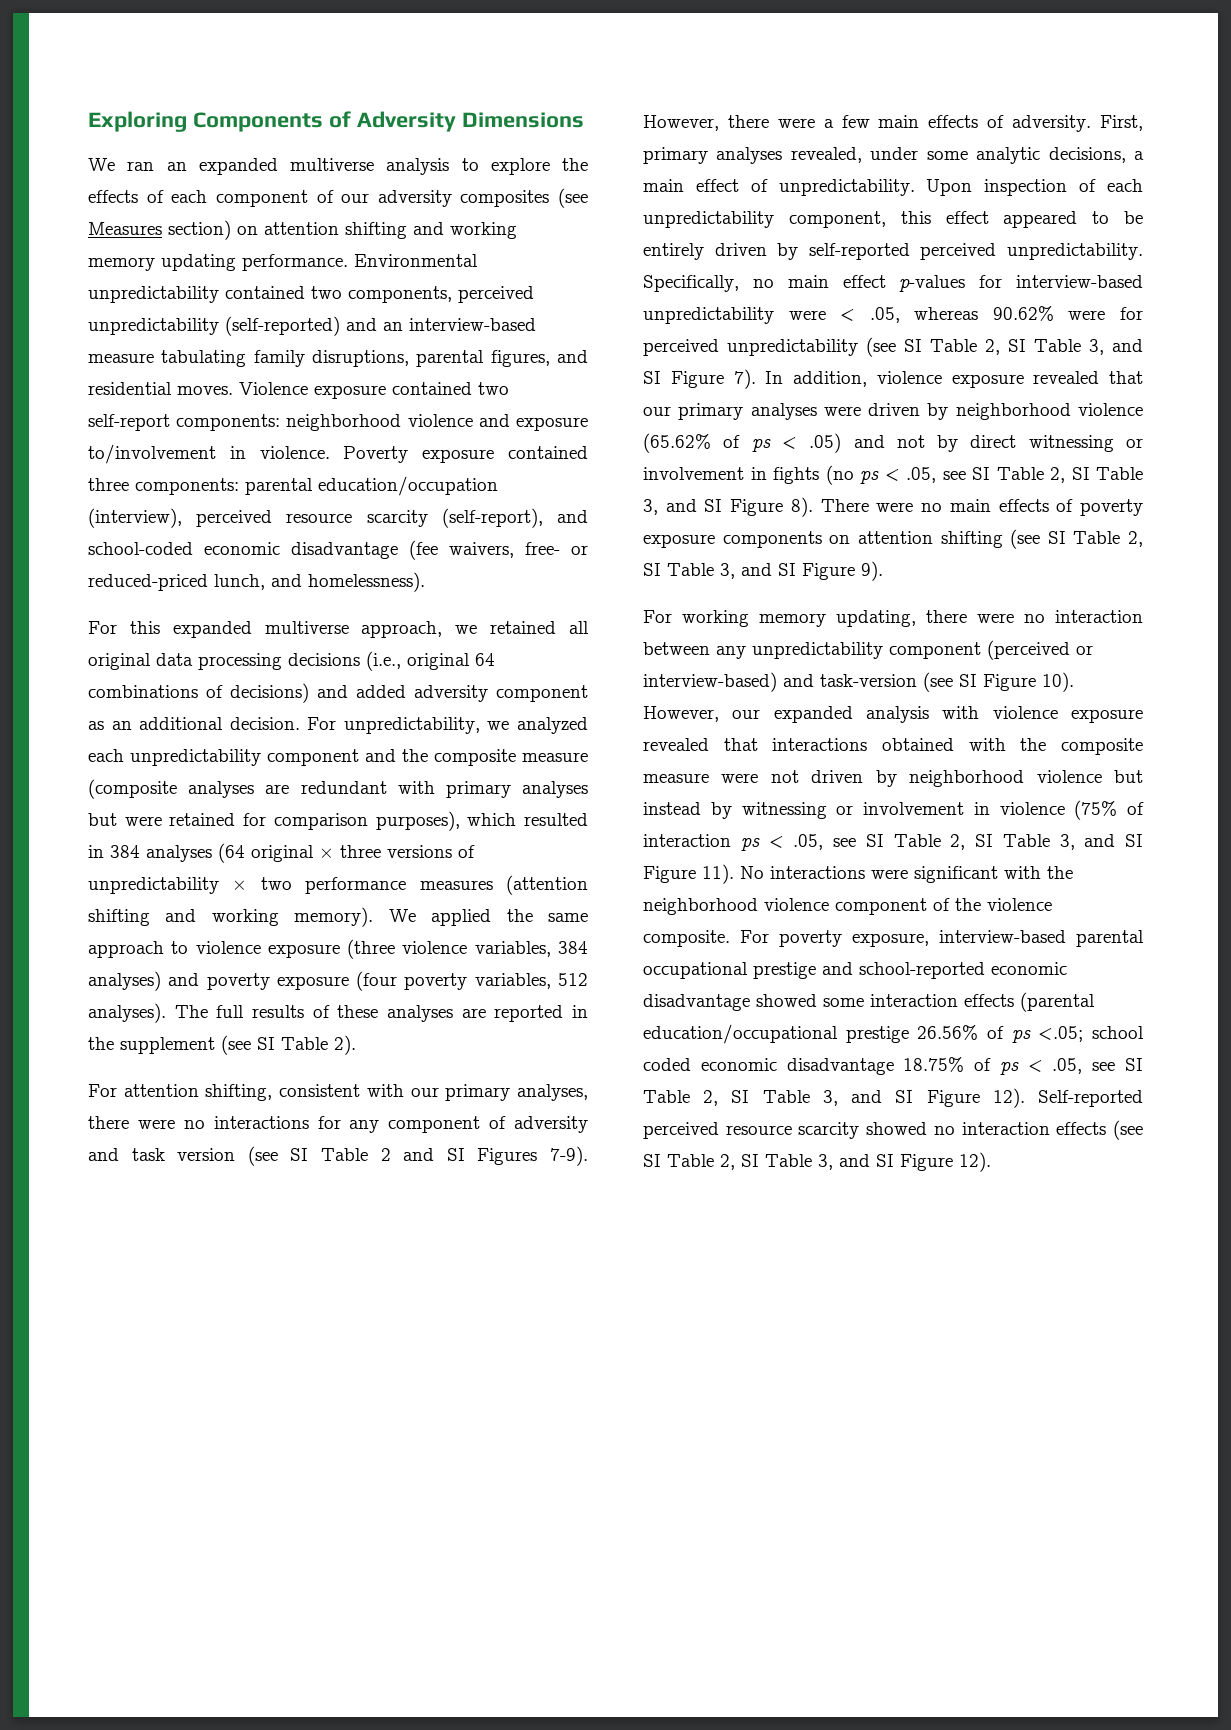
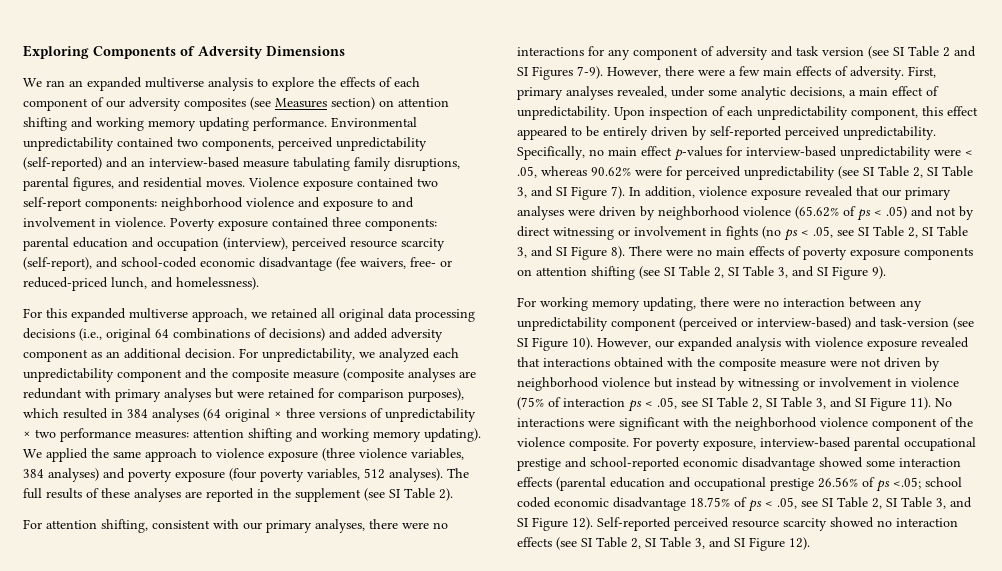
- Violence exposure contained two self-report components: neighborhood violence and exposure to/involvement in violence.
+ Violence exposure contained two self-report components: neighborhood violence and exposure to and involvement in violence.
- Poverty exposure contained three components: parental education/occupation (interview), perceived resource scarcity (self-report), and school-coded economic disadvantage (fee waivers, free- or reduced-priced lunch, and homelessness).
+ Poverty exposure contained three components: parental education and occupation (interview), perceived resource scarcity (self-report), and school-coded economic disadvantage (fee waivers, free- or reduced-priced lunch, and homelessness).
- For unpredictability, we analyzed each unpredictability component and the composite measure (composite analyses are redundant with primary analyses but were retained for comparison purposes), which resulted in 384 analyses (64 original × three versions of unpredictability × two performance measures (attention shifting and working memory).
+ For unpredictability, we analyzed each unpredictability component and the composite measure (composite analyses are redundant with primary analyses but were retained for comparison purposes), which resulted in 384 analyses (64 original × three versions of unpredictability × two performance measures: attention shifting and working memory updating).
- For poverty exposure, interview-based parental occupational prestige and school-reported economic disadvantage showed some interaction effects (parental education/occupational prestige 26.56% of ps <.05; school coded economic disadvantage 18.75% of ps < .05, see SI Table 2, SI Table 3, and SI Figure 12).
+ For poverty exposure, interview-based parental occupational prestige and school-reported economic disadvantage showed some interaction effects (parental education and occupational prestige 26.56% of ps <.05; school coded economic disadvantage 18.75% of ps < .05, see SI Table 2, SI Table 3, and SI Figure 12).

